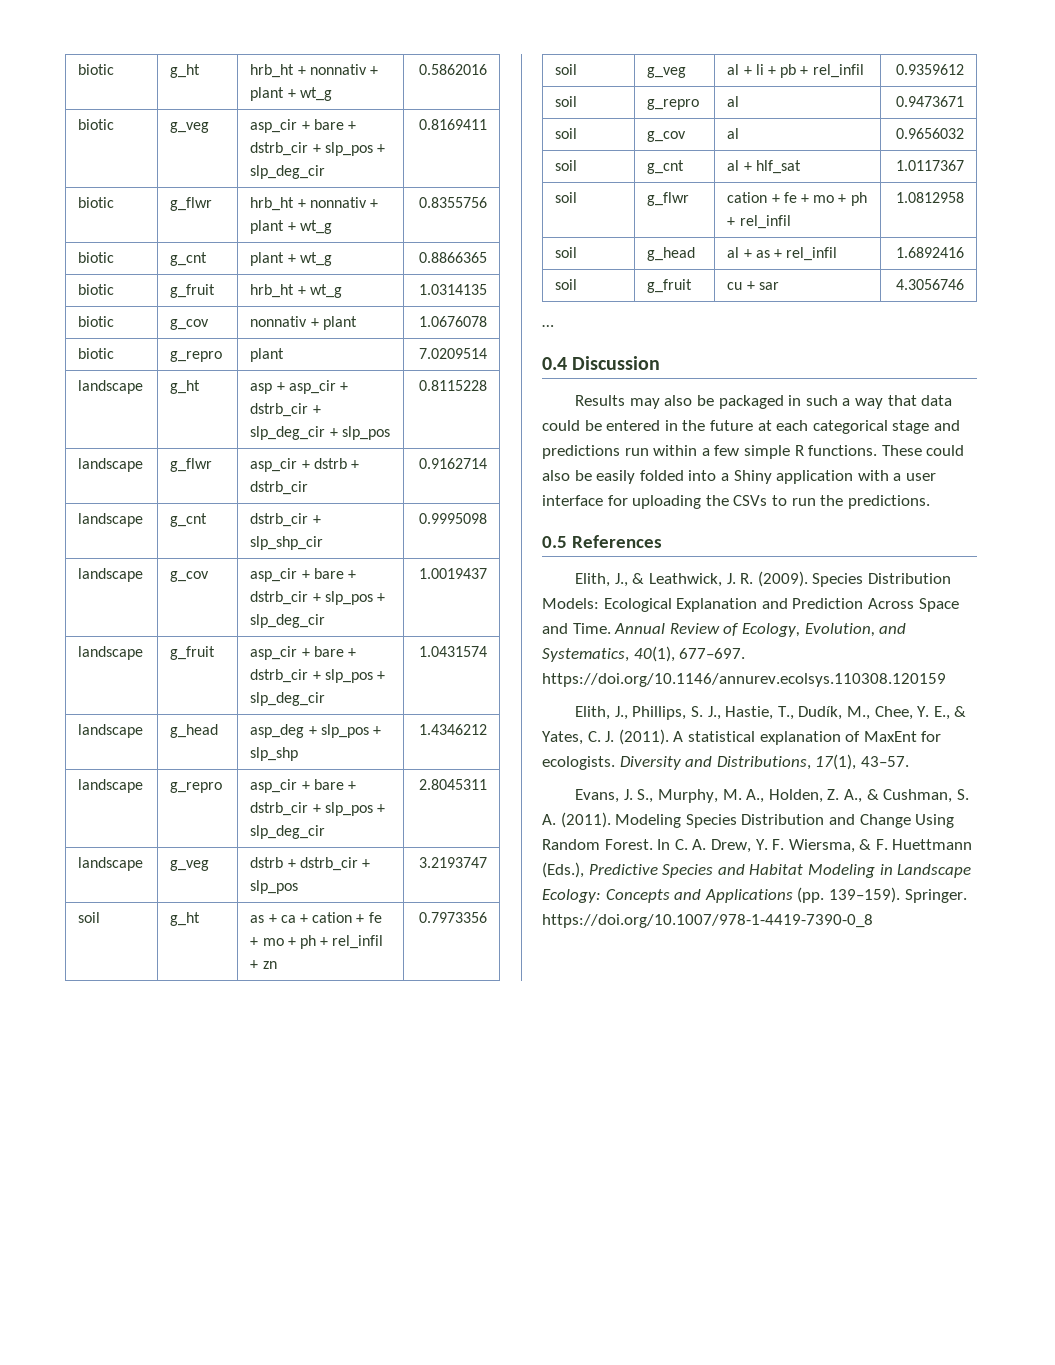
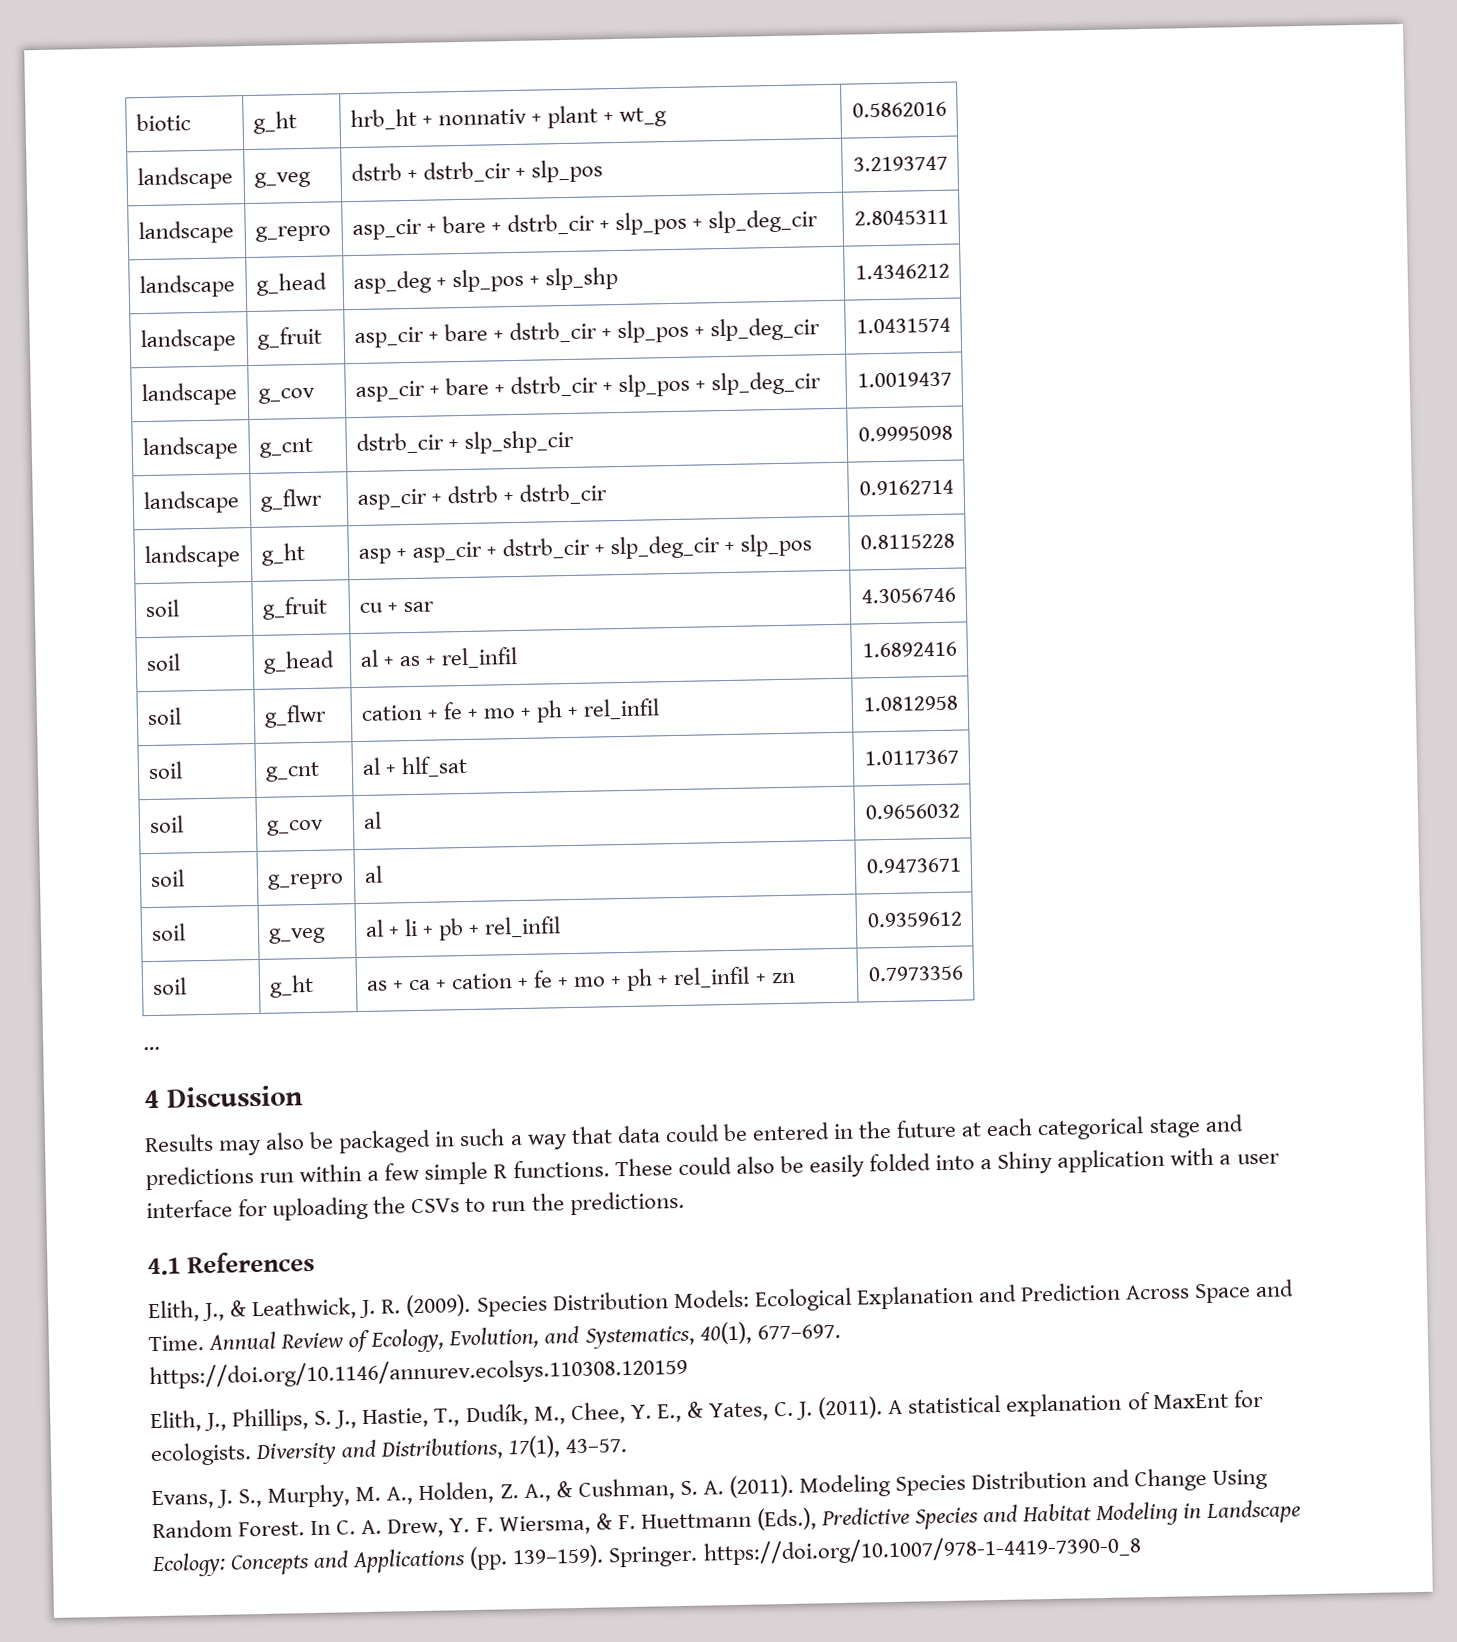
- biotic | g_veg | asp_cir + bare + dstrb_cir + slp_pos + slp_deg_cir | 0.8169411
- biotic | g_flwr | hrb_ht + nonnativ + plant + wt_g | 0.8355756
- biotic | g_cnt | plant + wt_g | 0.8866365
- biotic | g_fruit | hrb_ht + wt_g | 1.0314135
- biotic | g_cov | nonnativ + plant | 1.0676078
- biotic | g_repro | plant | 7.0209514
- landscape | g_ht | asp + asp_cir + dstrb_cir + slp_deg_cir + slp_pos | 0.8115228
- landscape | g_flwr | asp_cir + dstrb + dstrb_cir | 0.9162714
- landscape | g_cnt | dstrb_cir + slp_shp_cir | 0.9995098
+ landscape | g_veg | dstrb + dstrb_cir + slp_pos | 3.2193747
+ landscape | g_repro | asp_cir + bare + dstrb_cir + slp_pos + slp_deg_cir | 2.8045311
+ landscape | g_head | asp_deg + slp_pos + slp_shp | 1.4346212
+ landscape | g_fruit | asp_cir + bare + dstrb_cir + slp_pos + slp_deg_cir | 1.0431574
- landscape | g_fruit | asp_cir + bare + dstrb_cir + slp_pos + slp_deg_cir | 1.0431574
- landscape | g_head | asp_deg + slp_pos + slp_shp | 1.4346212
- landscape | g_repro | asp_cir + bare + dstrb_cir + slp_pos + slp_deg_cir | 2.8045311
- landscape | g_veg | dstrb + dstrb_cir + slp_pos | 3.2193747
+ landscape | g_cnt | dstrb_cir + slp_shp_cir | 0.9995098
+ landscape | g_flwr | asp_cir + dstrb + dstrb_cir | 0.9162714
+ landscape | g_ht | asp + asp_cir + dstrb_cir + slp_deg_cir + slp_pos | 0.8115228
+ soil | g_fruit | cu + sar | 4.3056746
+ soil | g_head | al + as + rel_infil | 1.6892416
+ soil | g_flwr | cation + fe + mo + ph + rel_infil | 1.0812958
+ soil | g_cnt | al + hlf_sat | 1.0117367
+ soil | g_cov | al | 0.9656032
+ soil | g_repro | al | 0.9473671
+ soil | g_veg | al + li + pb + rel_infil | 0.9359612
- soil | g_veg | al + li + pb + rel_infil | 0.9359612
- soil | g_repro | al | 0.9473671
- soil | g_cov | al | 0.9656032
- soil | g_cnt | al + hlf_sat | 1.0117367
- soil | g_flwr | cation + fe + mo + ph + rel_infil | 1.0812958
- soil | g_head | al + as + rel_infil | 1.6892416
- soil | g_fruit | cu + sar | 4.3056746
- 0.4 Discussion
+ 4 Discussion
- 0.5 References
+ 4.1 References

